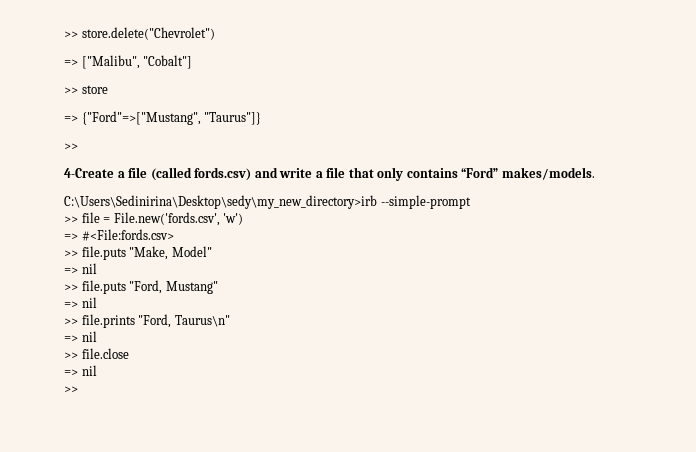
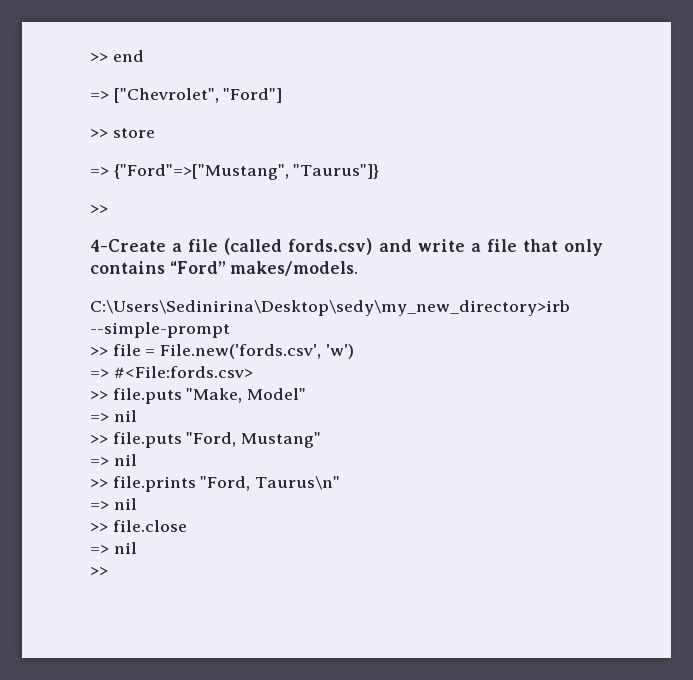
- >> store.delete("Chevrolet")
- => ["Malibu", "Cobalt"]
+ >> end
+ => ["Chevrolet", "Ford"]

